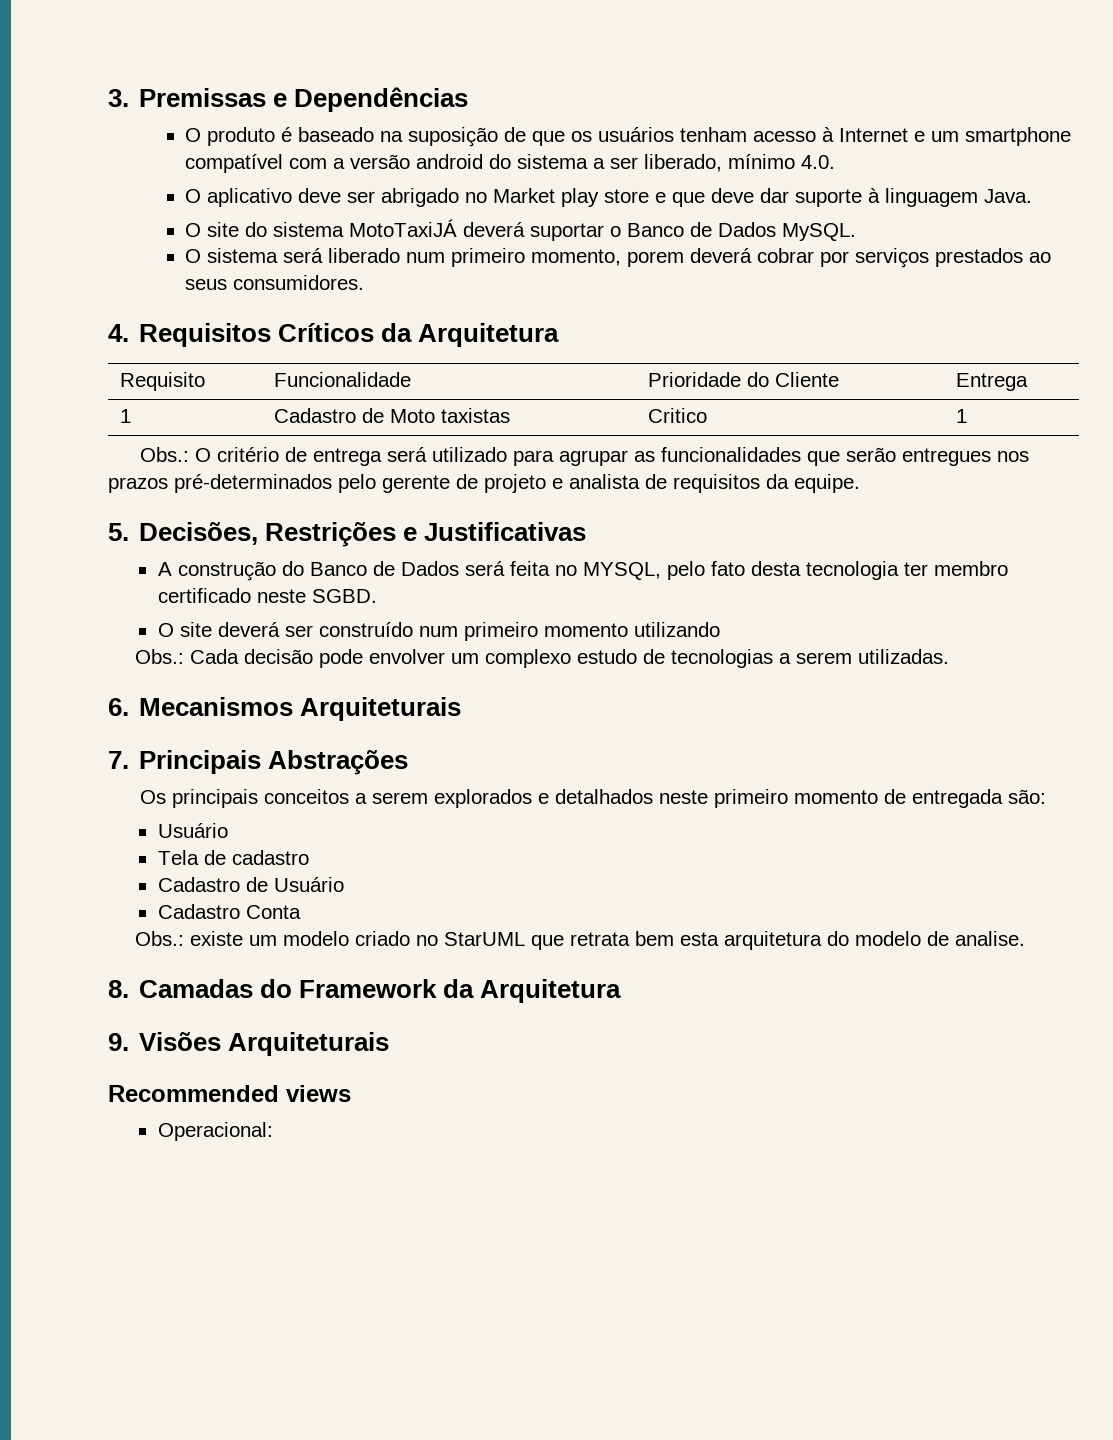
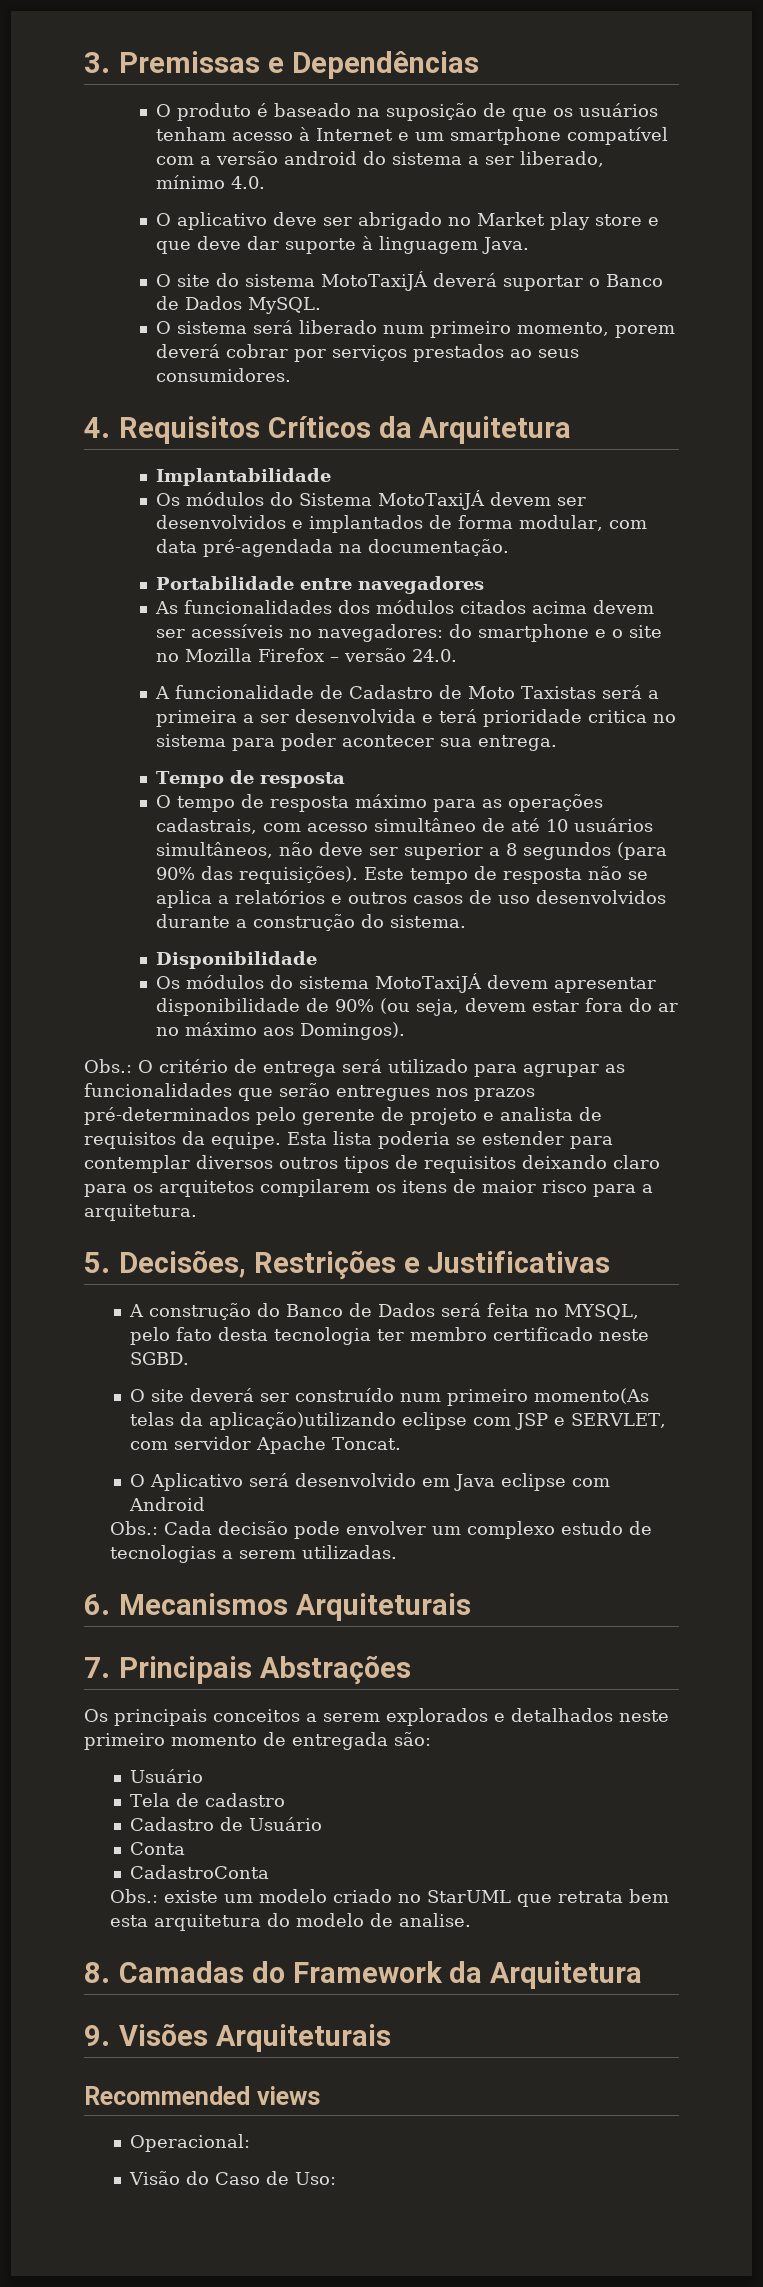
- Requisito | Funcionalidade | Prioridade do Cliente | Entrega
- 1 | Cadastro de Moto taxistas | Critico | 1
+ Implantabilidade
+ Os módulos do Sistema MotoTaxiJÁ devem ser desenvolvidos e implantados de forma modular, com data pré-agendada na documentação.
+ Portabilidade entre navegadores
+ As funcionalidades dos módulos citados acima devem ser acessíveis no navegadores: do smartphone e o site no Mozilla Firefox – versão 24.0.
+ A funcionalidade de Cadastro de Moto Taxistas será a primeira a ser desenvolvida e terá prioridade critica no sistema para poder acontecer sua entrega.
+ Tempo de resposta
+ O tempo de resposta máximo para as operações cadastrais, com acesso simultâneo de até 10 usuários simultâneos, não deve ser superior a 8 segundos (para 90% das requisições). Este tempo de resposta não se aplica a relatórios e outros casos de uso desenvolvidos durante a construção do sistema.
+ Disponibilidade
+ Os módulos do sistema MotoTaxiJÁ devem apresentar disponibilidade de 90% (ou seja, devem estar fora do ar no máximo aos Domingos).
+ Esta lista poderia se estender para contemplar diversos outros tipos de requisitos deixando claro para os arquitetos compilarem os itens de maior risco para a arquitetura.
- O site deverá ser construído num primeiro momento utilizando
+ O site deverá ser construído num primeiro momento(As telas da aplicação)utilizando eclipse com JSP e SERVLET, com servidor Apache Toncat.
+ O Aplicativo será desenvolvido em Java eclipse com Android
- Cadastro Conta
+ Conta
+ CadastroConta
+ Visão do Caso de Uso:

